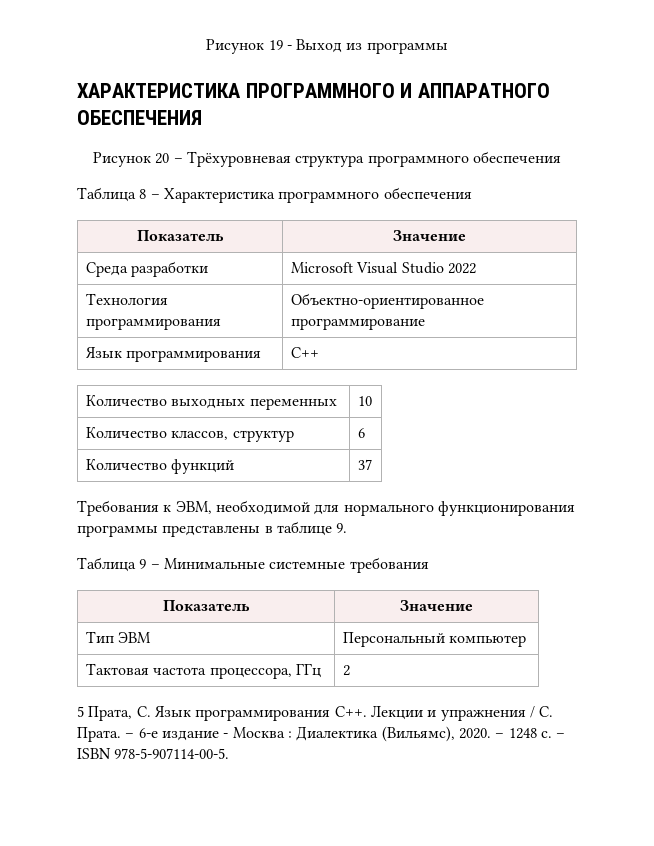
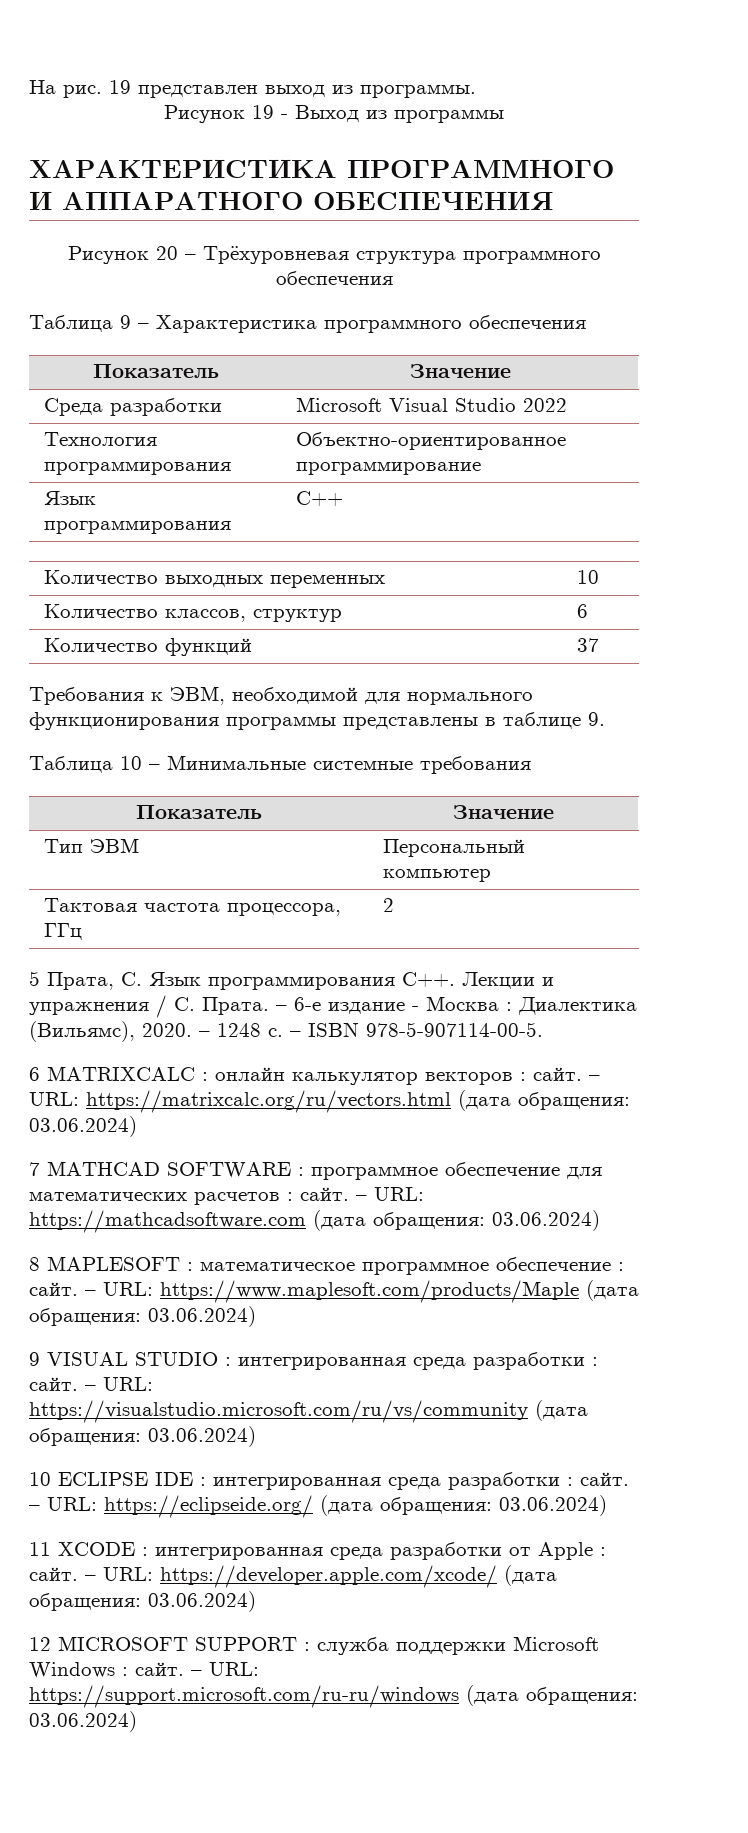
+ На рис. 19 представлен выход из программы.
- Таблица 8 – Характеристика программного обеспечения
+ Таблица 9 – Характеристика программного обеспечения
- Таблица 9 – Минимальные системные требования
+ Таблица 10 – Минимальные системные требования
+ 6 MATRIXCALC : онлайн калькулятор векторов : сайт. – URL: https://matrixcalc.org/ru/vectors.html (дата обращения: 03.06.2024)
+ 7 MATHCAD SOFTWARE : программное обеспечение для математических расчетов : сайт. – URL: https://mathcadsoftware.com (дата обращения: 03.06.2024)
+ 8 MAPLESOFT : математическое программное обеспечение : сайт. – URL: https://www.maplesoft.com/products/Maple (дата обращения: 03.06.2024)
+ 9 VISUAL STUDIO : интегрированная среда разработки : сайт. – URL: https://visualstudio.microsoft.com/ru/vs/community (дата обращения: 03.06.2024)
+ 10 ECLIPSE IDE : интегрированная среда разработки : сайт. – URL: https://eclipseide.org/ (дата обращения: 03.06.2024)
+ 11 XCODE : интегрированная среда разработки от Apple : сайт. – URL: https://developer.apple.com/xcode/ (дата обращения: 03.06.2024)
+ 12 MICROSOFT SUPPORT : служба поддержки Microsoft Windows : сайт. – URL: https://support.microsoft.com/ru-ru/windows (дата обращения: 03.06.2024)

